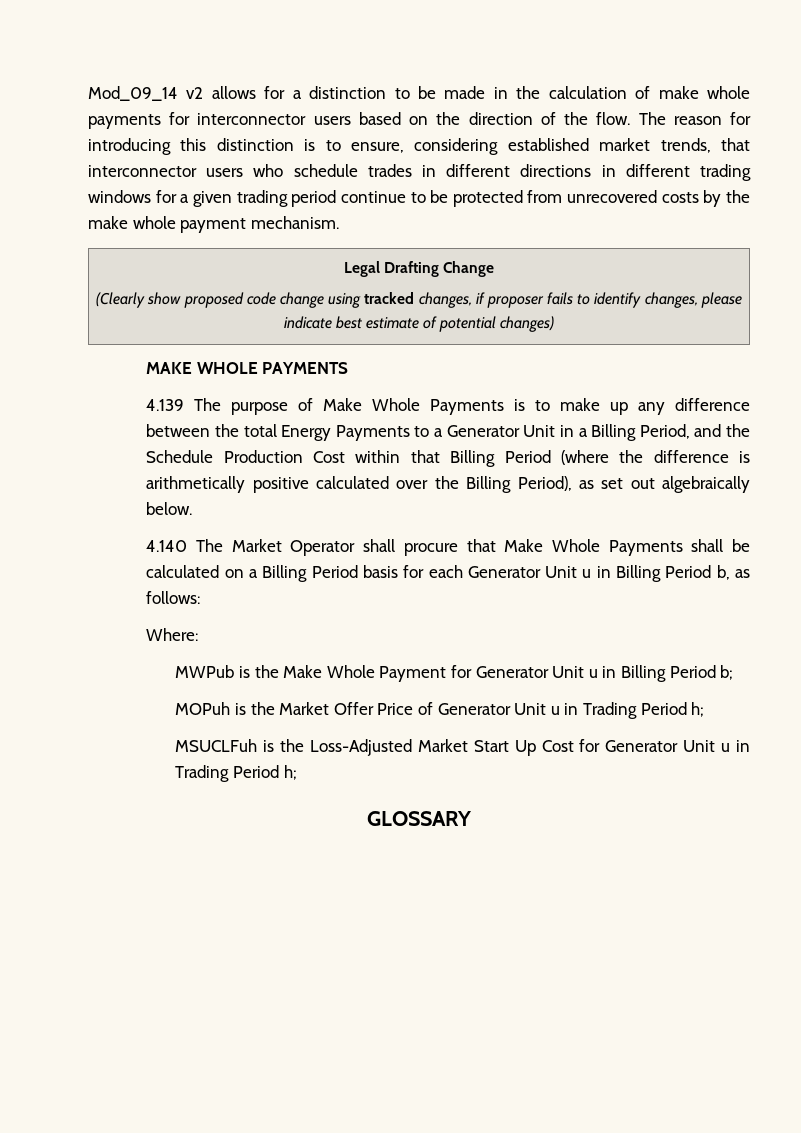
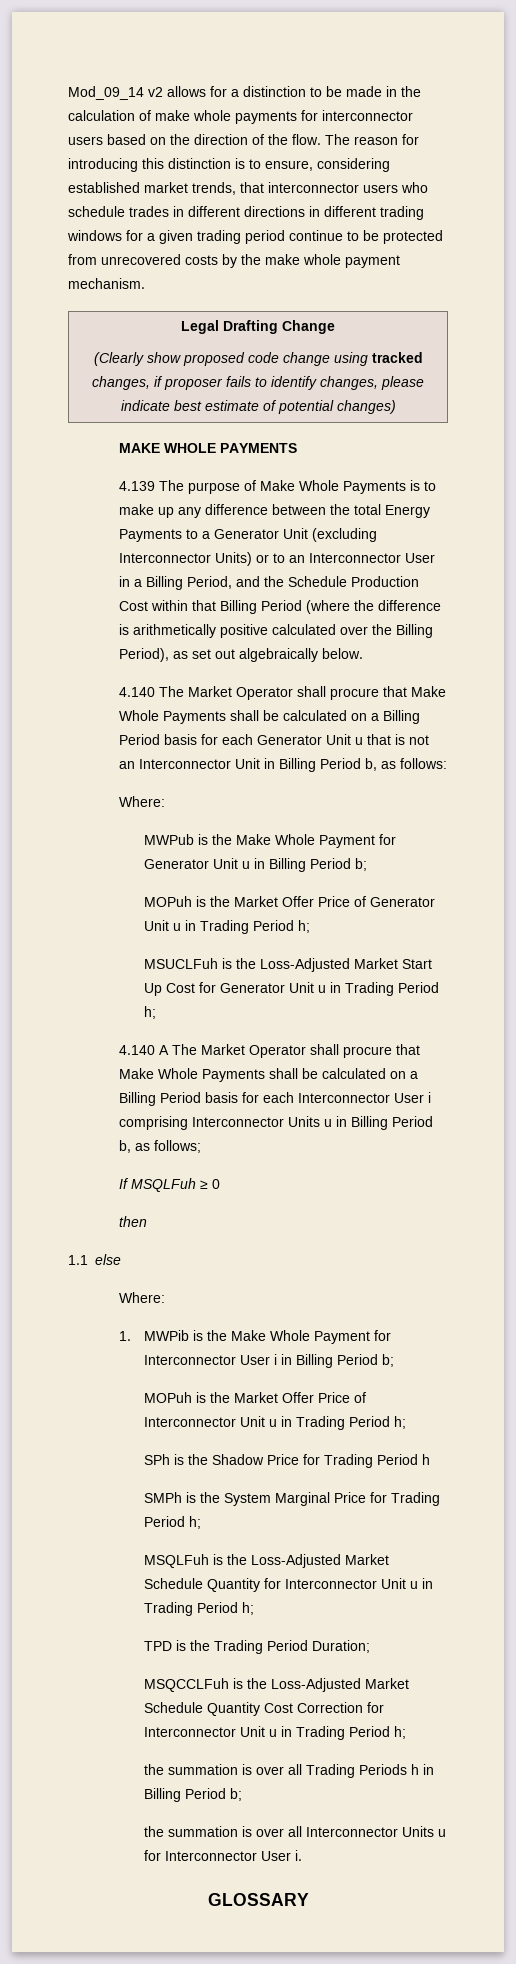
- 4.139 The purpose of Make Whole Payments is to make up any difference between the total Energy Payments to a Generator Unit in a Billing Period, and the Schedule Production Cost within that Billing Period (where the difference is arithmetically positive calculated over the Billing Period), as set out algebraically below.
+ 4.139 The purpose of Make Whole Payments is to make up any difference between the total Energy Payments to a Generator Unit (excluding Interconnector Units) or to an Interconnector User in a Billing Period, and the Schedule Production Cost within that Billing Period (where the difference is arithmetically positive calculated over the Billing Period), as set out algebraically below.
- 4.140 The Market Operator shall procure that Make Whole Payments shall be calculated on a Billing Period basis for each Generator Unit u in Billing Period b, as follows:
+ 4.140 The Market Operator shall procure that Make Whole Payments shall be calculated on a Billing Period basis for each Generator Unit u that is not an Interconnector Unit in Billing Period b, as follows:
+ 4.140 A The Market Operator shall procure that Make Whole Payments shall be calculated on a Billing Period basis for each Interconnector User i comprising Interconnector Units u in Billing Period b, as follows;
+ If MSQLFuh ≥ 0
+ then
+ 1.1 else
+ Where:
+ 1. MWPib is the Make Whole Payment for Interconnector User i in Billing Period b;
+ MOPuh is the Market Offer Price of Interconnector Unit u in Trading Period h;
+ SPh is the Shadow Price for Trading Period h
+ SMPh is the System Marginal Price for Trading Period h;
+ MSQLFuh is the Loss-Adjusted Market Schedule Quantity for Interconnector Unit u in Trading Period h;
+ TPD is the Trading Period Duration;
+ MSQCCLFuh is the Loss-Adjusted Market Schedule Quantity Cost Correction for Interconnector Unit u in Trading Period h;
+ the summation is over all Trading Periods h in Billing Period b;
+ the summation is over all Interconnector Units u for Interconnector User i.

